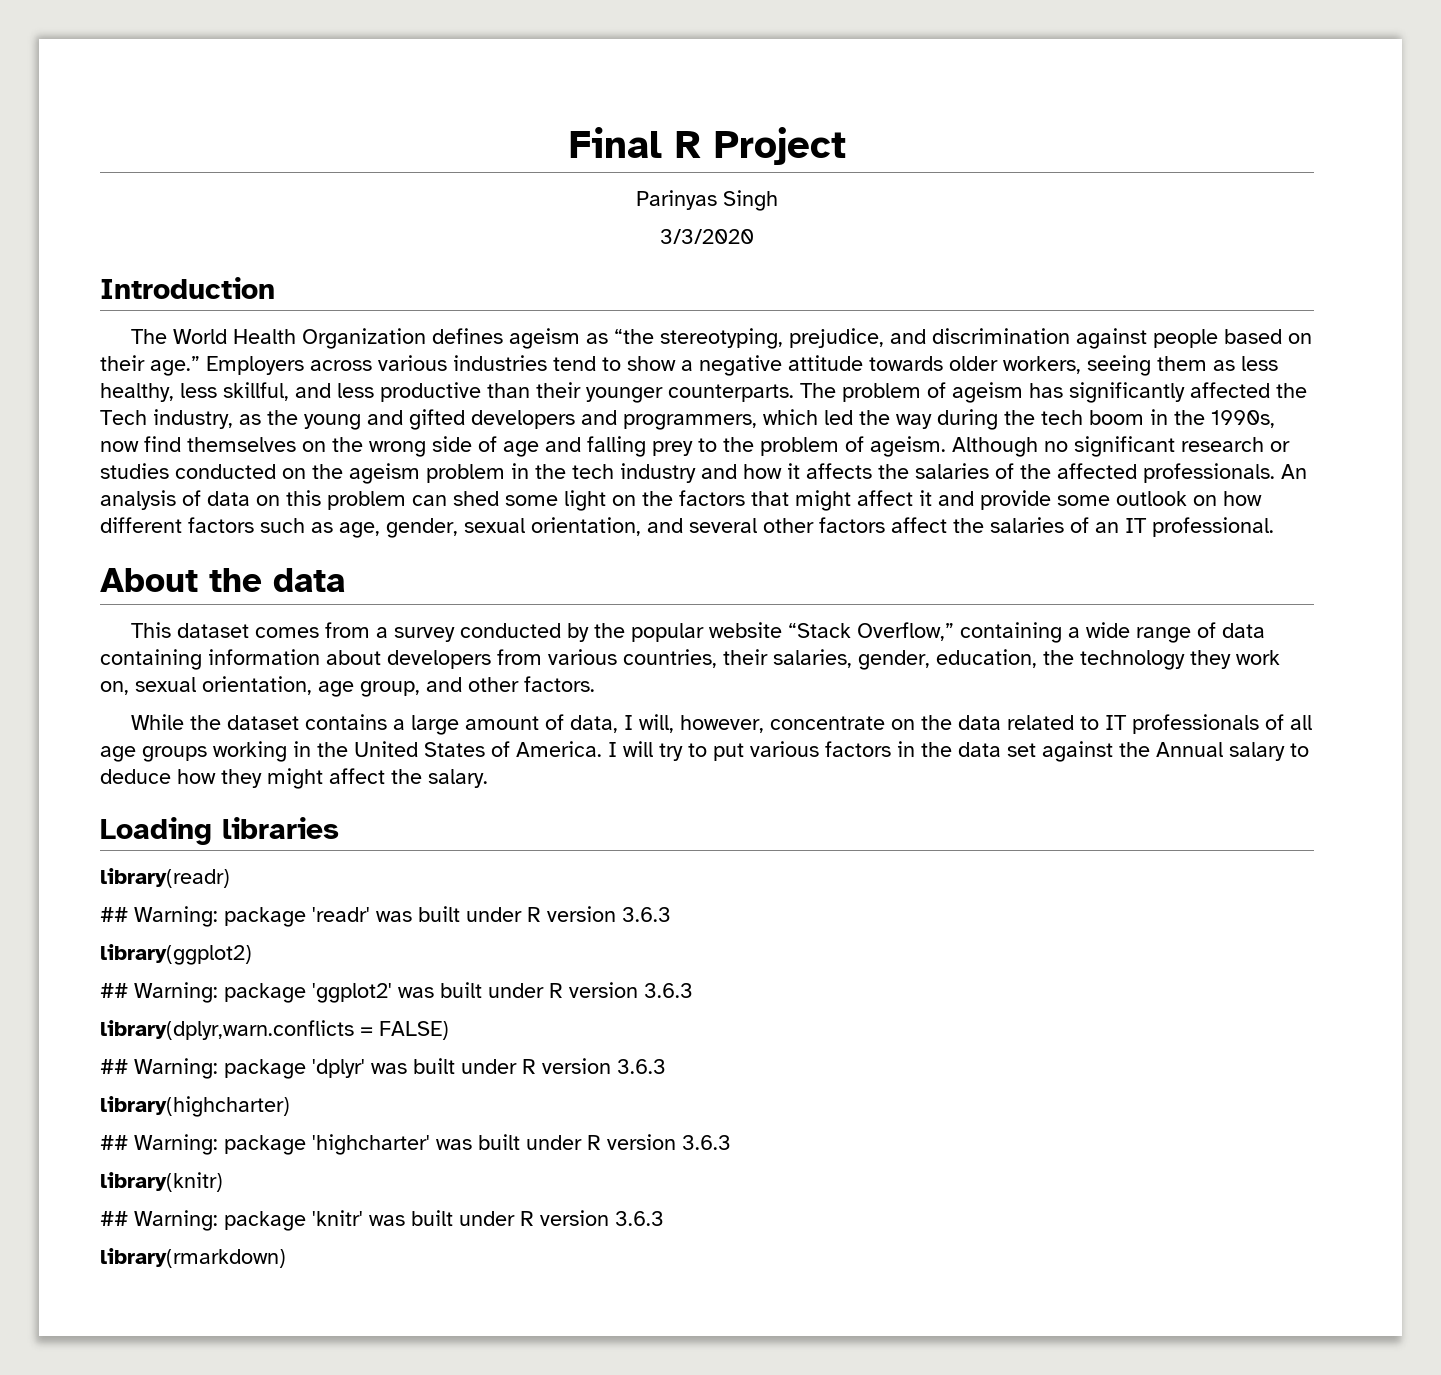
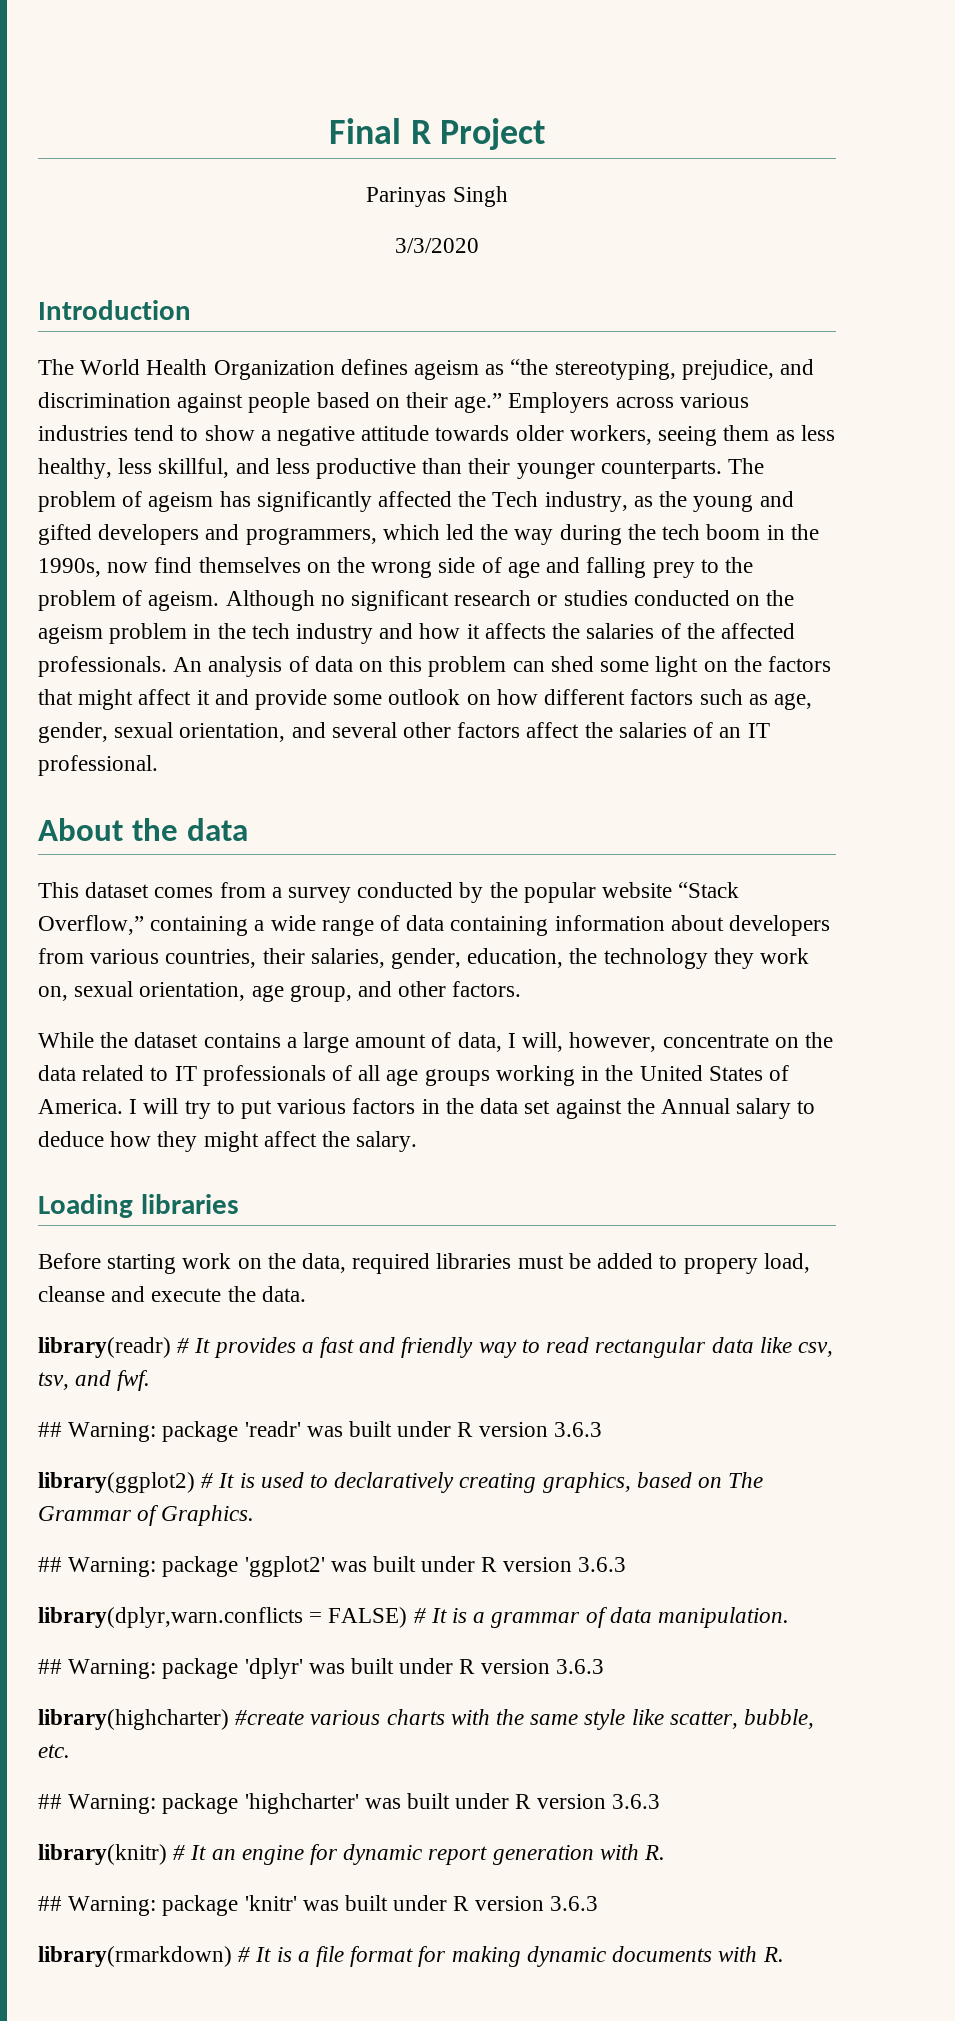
- library(readr)
+ Before starting work on the data, required libraries must be added to propery load, cleanse and execute the data.
+ library(readr) # It provides a fast and friendly way to read rectangular data like csv, tsv, and fwf.
- library(ggplot2)
+ library(ggplot2) # It is used to declaratively creating graphics, based on The Grammar of Graphics.
- library(dplyr,warn.conflicts = FALSE)
+ library(dplyr,warn.conflicts = FALSE) # It is a grammar of data manipulation.
- library(highcharter)
+ library(highcharter) #create various charts with the same style like scatter, bubble, etc.
- library(knitr)
+ library(knitr) # It an engine for dynamic report generation with R.
- library(rmarkdown)
+ library(rmarkdown) # It is a file format for making dynamic documents with R.

